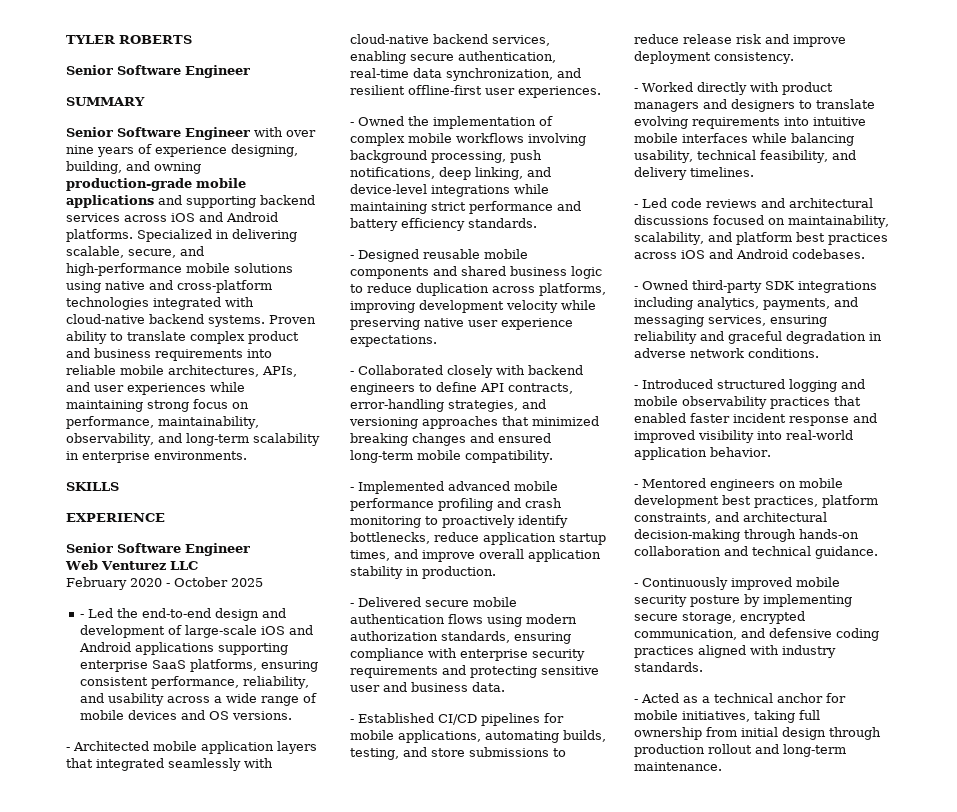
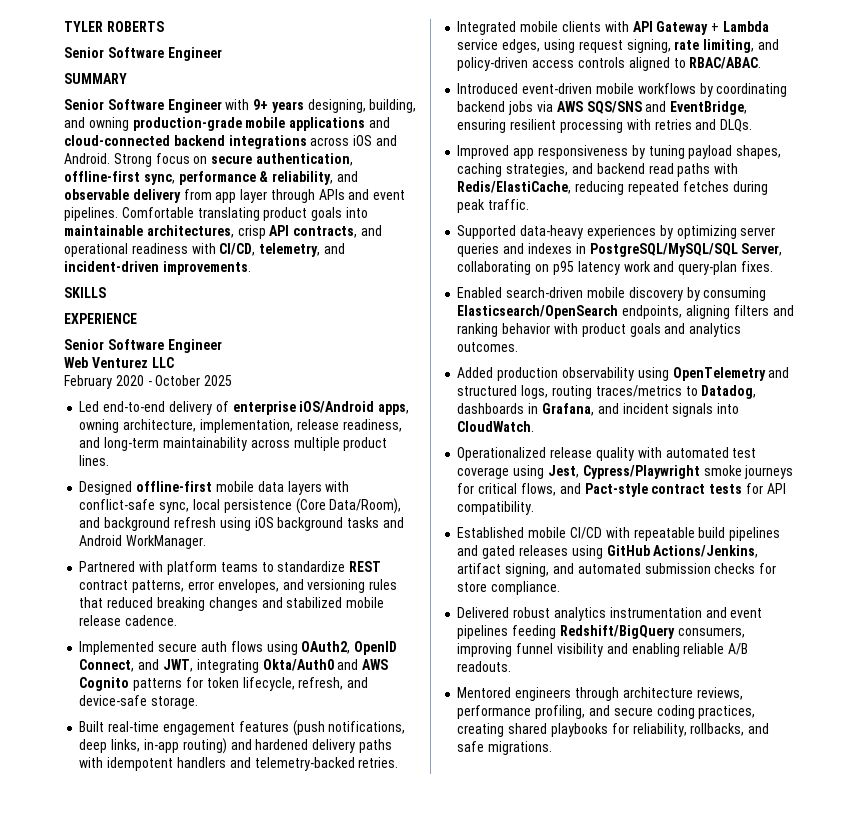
- Senior Software Engineer with over nine years of experience designing, building, and owning production-grade mobile applications and supporting backend services across iOS and Android platforms. Specialized in delivering scalable, secure, and high-performance mobile solutions using native and cross-platform technologies integrated with cloud-native backend systems. Proven ability to translate complex product and business requirements into reliable mobile architectures, APIs, and user experiences while maintaining strong focus on performance, maintainability, observability, and long-term scalability in enterprise environments.
+ Senior Software Engineer with 9+ years designing, building, and owning production-grade mobile applications and cloud-connected backend integrations across iOS and Android. Strong focus on secure authentication, offline-first sync, performance & reliability, and observable delivery from app layer through APIs and event pipelines. Comfortable translating product goals into maintainable architectures, crisp API contracts, and operational readiness with CI/CD, telemetry, and incident-driven improvements.
- - Led the end-to-end design and development of large-scale iOS and Android applications supporting enterprise SaaS platforms, ensuring consistent performance, reliability, and usability across a wide range of mobile devices and OS versions.
- - Architected mobile application layers that integrated seamlessly with cloud-native backend services, enabling secure authentication, real-time data synchronization, and resilient offline-first user experiences.
- - Owned the implementation of complex mobile workflows involving background processing, push notifications, deep linking, and device-level integrations while maintaining strict performance and battery efficiency standards.
- - Designed reusable mobile components and shared business logic to reduce duplication across platforms, improving development velocity while preserving native user experience expectations.
- - Collaborated closely with backend engineers to define API contracts, error-handling strategies, and versioning approaches that minimized breaking changes and ensured long-term mobile compatibility.
- - Implemented advanced mobile performance profiling and crash monitoring to proactively identify bottlenecks, reduce application startup times, and improve overall application stability in production.
- - Delivered secure mobile authentication flows using modern authorization standards, ensuring compliance with enterprise security requirements and protecting sensitive user and business data.
- - Established CI/CD pipelines for mobile applications, automating builds, testing, and store submissions to reduce release risk and improve deployment consistency.
- - Worked directly with product managers and designers to translate evolving requirements into intuitive mobile interfaces while balancing usability, technical feasibility, and delivery timelines.
- - Led code reviews and architectural discussions focused on maintainability, scalability, and platform best practices across iOS and Android codebases.
- - Owned third-party SDK integrations including analytics, payments, and messaging services, ensuring reliability and graceful degradation in adverse network conditions.
- - Introduced structured logging and mobile observability practices that enabled faster incident response and improved visibility into real-world application behavior.
- - Mentored engineers on mobile development best practices, platform constraints, and architectural decision-making through hands-on collaboration and technical guidance.
- - Continuously improved mobile security posture by implementing secure storage, encrypted communication, and defensive coding practices aligned with industry standards.
- - Acted as a technical anchor for mobile initiatives, taking full ownership from initial design through production rollout and long-term maintenance.
+ Led end-to-end delivery of enterprise iOS/Android apps, owning architecture, implementation, release readiness, and long-term maintainability across multiple product lines.
+ Designed offline-first mobile data layers with conflict-safe sync, local persistence (Core Data/Room), and background refresh using iOS background tasks and Android WorkManager.
+ Partnered with platform teams to standardize REST contract patterns, error envelopes, and versioning rules that reduced breaking changes and stabilized mobile release cadence.
+ Implemented secure auth flows using OAuth2, OpenID Connect, and JWT, integrating Okta/Auth0 and AWS Cognito patterns for token lifecycle, refresh, and device-safe storage.
+ Built real-time engagement features (push notifications, deep links, in-app routing) and hardened delivery paths with idempotent handlers and telemetry-backed retries.
+ Integrated mobile clients with API Gateway + Lambda service edges, using request signing, rate limiting, and policy-driven access controls aligned to RBAC/ABAC.
+ Introduced event-driven mobile workflows by coordinating backend jobs via AWS SQS/SNS and EventBridge, ensuring resilient processing with retries and DLQs.
+ Improved app responsiveness by tuning payload shapes, caching strategies, and backend read paths with Redis/ElastiCache, reducing repeated fetches during peak traffic.
+ Supported data-heavy experiences by optimizing server queries and indexes in PostgreSQL/MySQL/SQL Server, collaborating on p95 latency work and query-plan fixes.
+ Enabled search-driven mobile discovery by consuming Elasticsearch/OpenSearch endpoints, aligning filters and ranking behavior with product goals and analytics outcomes.
+ Added production observability using OpenTelemetry and structured logs, routing traces/metrics to Datadog, dashboards in Grafana, and incident signals into CloudWatch.
+ Operationalized release quality with automated test coverage using Jest, Cypress/Playwright smoke journeys for critical flows, and Pact-style contract tests for API compatibility.
+ Established mobile CI/CD with repeatable build pipelines and gated releases using GitHub Actions/Jenkins, artifact signing, and automated submission checks for store compliance.
+ Delivered robust analytics instrumentation and event pipelines feeding Redshift/BigQuery consumers, improving funnel visibility and enabling reliable A/B readouts.
+ Mentored engineers through architecture reviews, performance profiling, and secure coding practices, creating shared playbooks for reliability, rollbacks, and safe migrations.

